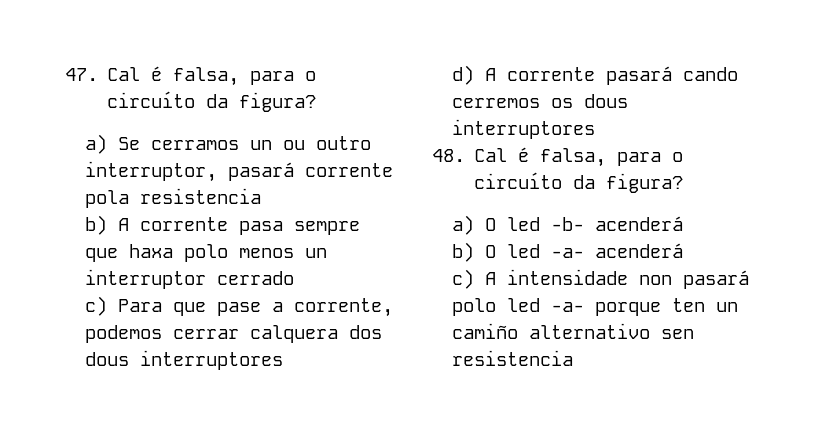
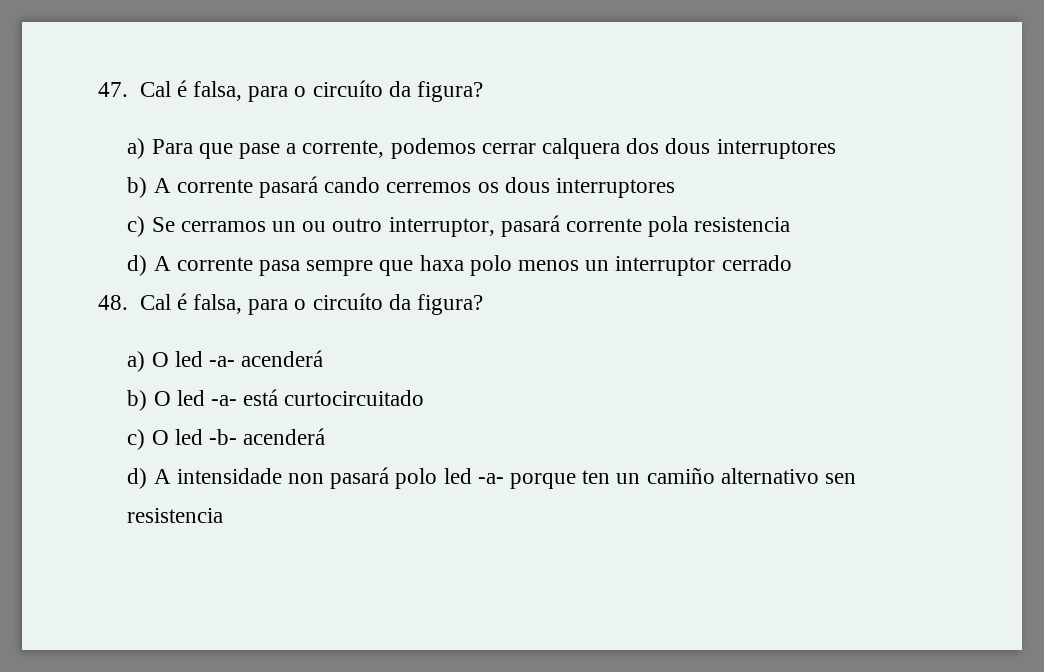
- a) Se cerramos un ou outro interruptor, pasará corrente pola resistencia
- b) A corrente pasa sempre que haxa polo menos un interruptor cerrado
- c) Para que pase a corrente, podemos cerrar calquera dos dous interruptores
+ a) Para que pase a corrente, podemos cerrar calquera dos dous interruptores
- d) A corrente pasará cando cerremos os dous interruptores
+ b) A corrente pasará cando cerremos os dous interruptores
+ c) Se cerramos un ou outro interruptor, pasará corrente pola resistencia
+ d) A corrente pasa sempre que haxa polo menos un interruptor cerrado
- a) O led -b- acenderá
+ a) O led -a- acenderá
- b) O led -a- acenderá
- c) A intensidade non pasará polo led -a- porque ten un camiño alternativo sen resistencia
+ b) O led -a- está curtocircuitado
+ c) O led -b- acenderá
+ d) A intensidade non pasará polo led -a- porque ten un camiño alternativo sen resistencia

